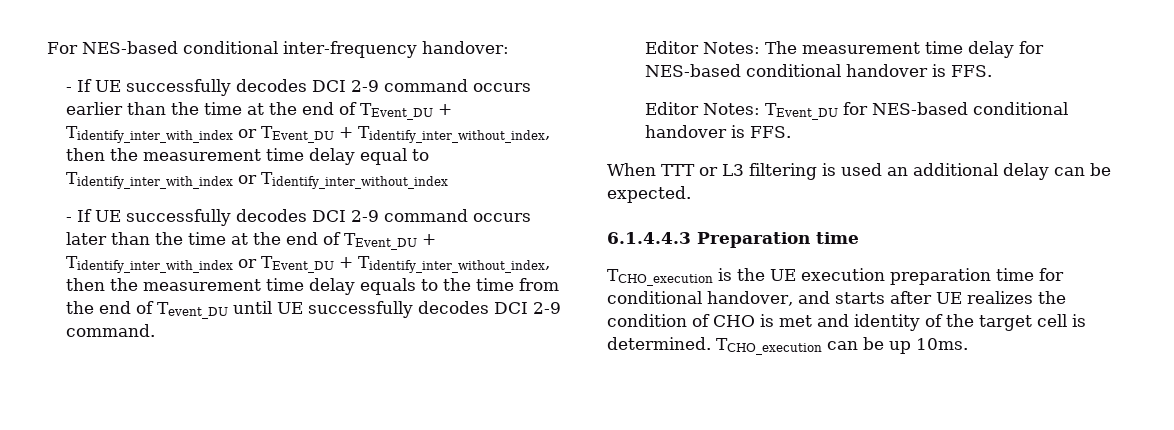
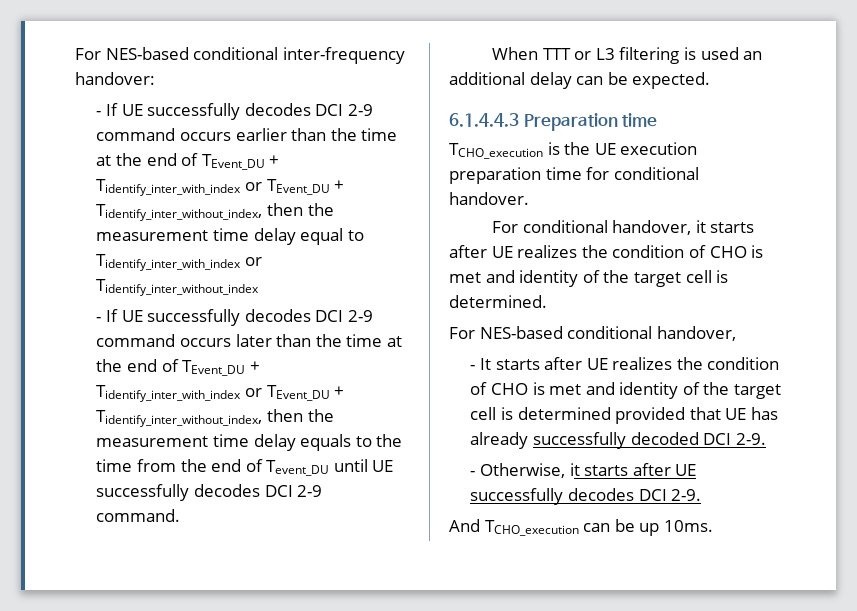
- Editor Notes: The measurement time delay for NES-based conditional handover is FFS.
- Editor Notes: TEvent_DU for NES-based conditional handover is FFS.
- TCHO_execution is the UE execution preparation time for conditional handover, and starts after UE realizes the condition of CHO is met and identity of the target cell is determined. TCHO_execution can be up 10ms.
+ TCHO_execution is the UE execution preparation time for conditional handover.
+ For conditional handover, it starts after UE realizes the condition of CHO is met and identity of the target cell is determined.
+ For NES-based conditional handover,
+ - It starts after UE realizes the condition of CHO is met and identity of the target cell is determined provided that UE has already successfully decoded DCI 2-9.
+ - Otherwise, it starts after UE successfully decodes DCI 2-9.
+ And TCHO_execution can be up 10ms.

